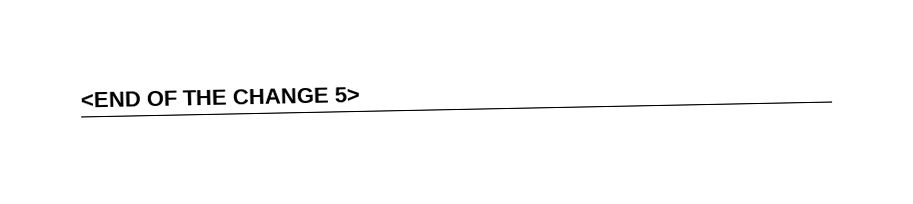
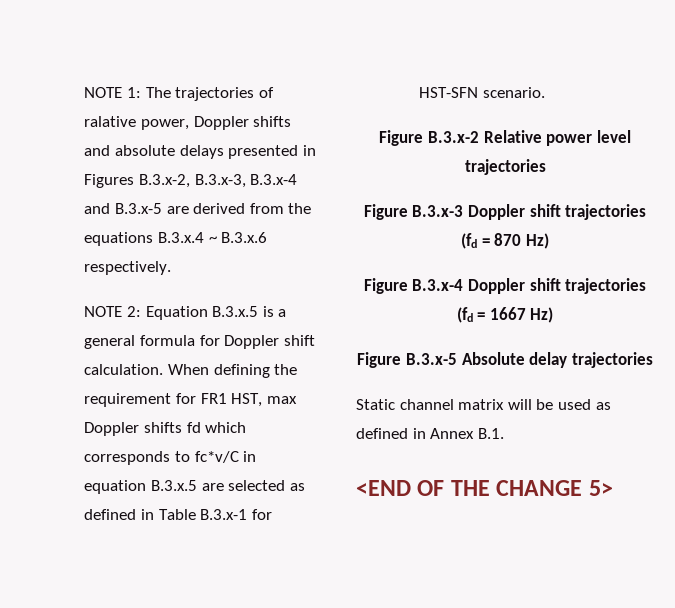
+ NOTE 1: The trajectories of ralative power, Doppler shifts and absolute delays presented in Figures B.3.x-2, B.3.x-3, B.3.x-4 and B.3.x-5 are derived from the equations B.3.x.4 ~ B.3.x.6 respectively.
+ NOTE 2: Equation B.3.x.5 is a general formula for Doppler shift calculation. When defining the requirement for FR1 HST, max Doppler shifts fd which corresponds to fc*v/C in equation B.3.x.5 are selected as defined in Table B.3.x-1 for HST-SFN scenario.
+ Figure B.3.x-2 Relative power level trajectories
+ Figure B.3.x-3 Doppler shift trajectories (fd = 870 Hz)
+ Figure B.3.x-4 Doppler shift trajectories (fd = 1667 Hz)
+ Figure B.3.x-5 Absolute delay trajectories
+ Static channel matrix will be used as defined in Annex B.1.

